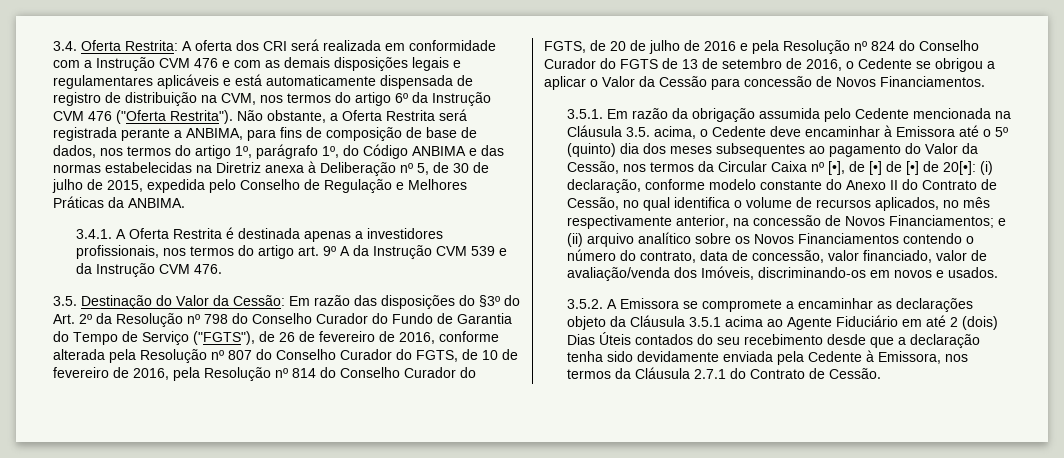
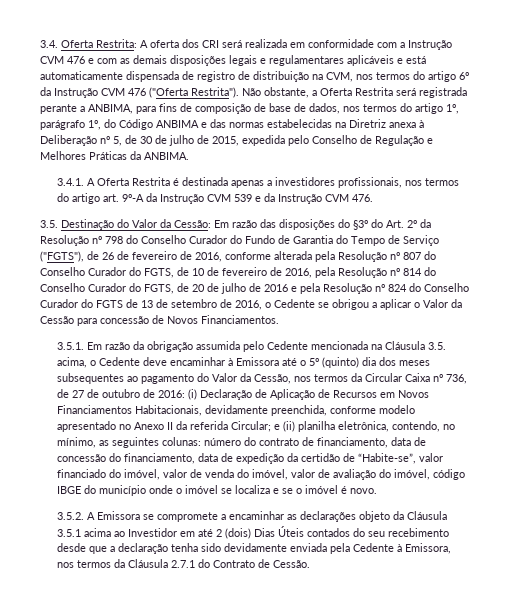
- 3.4.1. A Oferta Restrita é destinada apenas a investidores profissionais, nos termos do artigo art. 9º A da Instrução CVM 539 e da Instrução CVM 476.
+ 3.4.1. A Oferta Restrita é destinada apenas a investidores profissionais, nos termos do artigo art. 9º-A da Instrução CVM 539 e da Instrução CVM 476.
- 3.5.1. Em razão da obrigação assumida pelo Cedente mencionada na Cláusula 3.5. acima, o Cedente deve encaminhar à Emissora até o 5º (quinto) dia dos meses subsequentes ao pagamento do Valor da Cessão, nos termos da Circular Caixa nº [•], de [•] de [•] de 20[•]: (i) declaração, conforme modelo constante do Anexo II do Contrato de Cessão, no qual identifica o volume de recursos aplicados, no mês respectivamente anterior, na concessão de Novos Financiamentos; e (ii) arquivo analítico sobre os Novos Financiamentos contendo o número do contrato, data de concessão, valor financiado, valor de avaliação/venda dos Imóveis, discriminando-os em novos e usados.
+ 3.5.1. Em razão da obrigação assumida pelo Cedente mencionada na Cláusula 3.5. acima, o Cedente deve encaminhar à Emissora até o 5º (quinto) dia dos meses subsequentes ao pagamento do Valor da Cessão, nos termos da Circular Caixa nº 736, de 27 de outubro de 2016: (i) Declaração de Aplicação de Recursos em Novos Financiamentos Habitacionais, devidamente preenchida, conforme modelo apresentado no Anexo II da referida Circular; e (ii) planilha eletrônica, contendo, no mínimo, as seguintes colunas: número do contrato de financiamento, data de concessão do financiamento, data de expedição da certidão de “Habite-se”, valor financiado do imóvel, valor de venda do imóvel, valor de avaliação do imóvel, código IBGE do município onde o imóvel se localiza e se o imóvel é novo.
- 3.5.2. A Emissora se compromete a encaminhar as declarações objeto da Cláusula 3.5.1 acima ao Agente Fiduciário em até 2 (dois) Dias Úteis contados do seu recebimento desde que a declaração tenha sido devidamente enviada pela Cedente à Emissora, nos termos da Cláusula 2.7.1 do Contrato de Cessão.
+ 3.5.2. A Emissora se compromete a encaminhar as declarações objeto da Cláusula 3.5.1 acima ao Investidor em até 2 (dois) Dias Úteis contados do seu recebimento desde que a declaração tenha sido devidamente enviada pela Cedente à Emissora, nos termos da Cláusula 2.7.1 do Contrato de Cessão.

